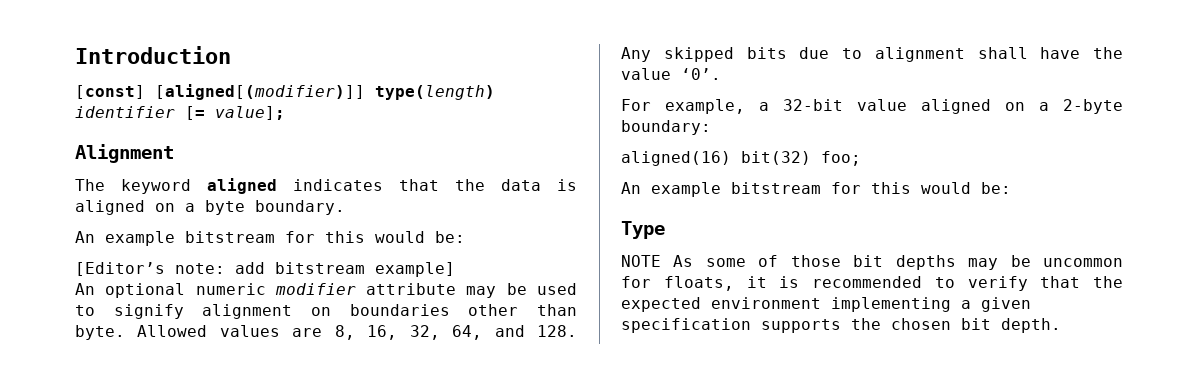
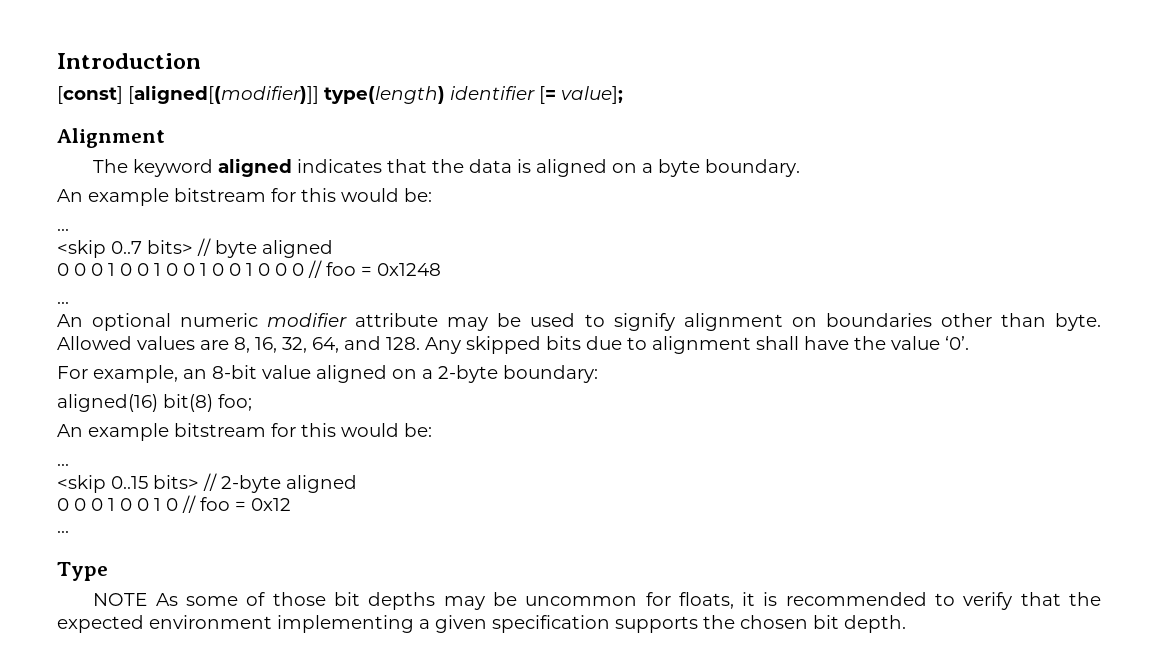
  The keyword aligned indicates that the data is aligned on a byte boundary.
  An example bitstream for this would be:
- [Editor’s note: add bitstream example]
+ ...
+ <skip 0..7 bits> // byte aligned
+ 0 0 0 1 0 0 1 0 0 1 0 0 1 0 0 0 // foo = 0x1248
+ ...
- For example, a 32-bit value aligned on a 2-byte boundary:
+ For example, an 8-bit value aligned on a 2-byte boundary:
- aligned(16) bit(32) foo;
+ aligned(16) bit(8) foo;
  An example bitstream for this would be:
+ ...
+ <skip 0..15 bits> // 2-byte aligned
+ 0 0 0 1 0 0 1 0 // foo = 0x12
+ ...

